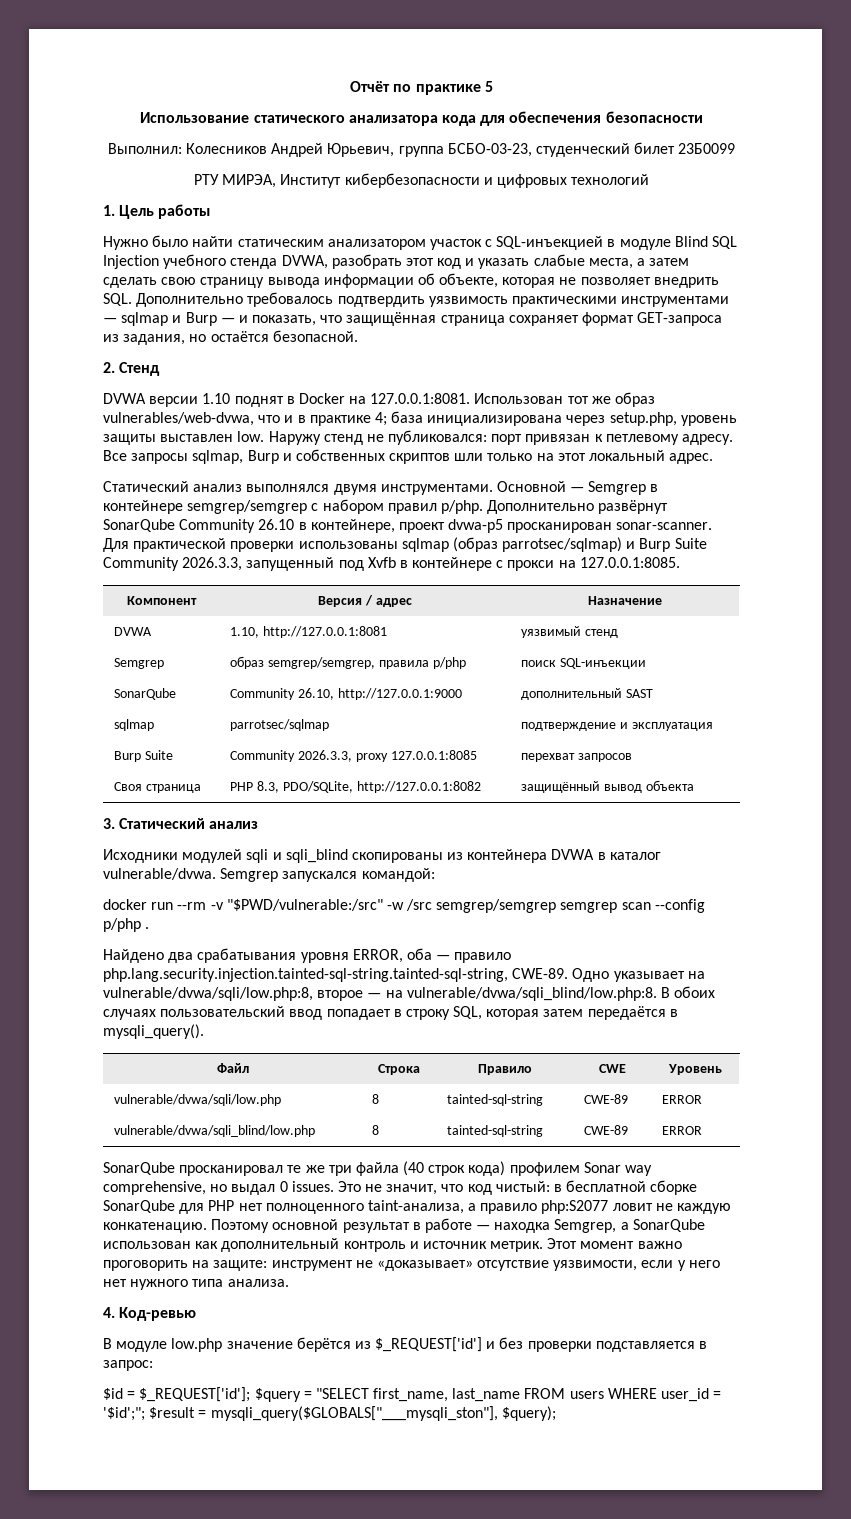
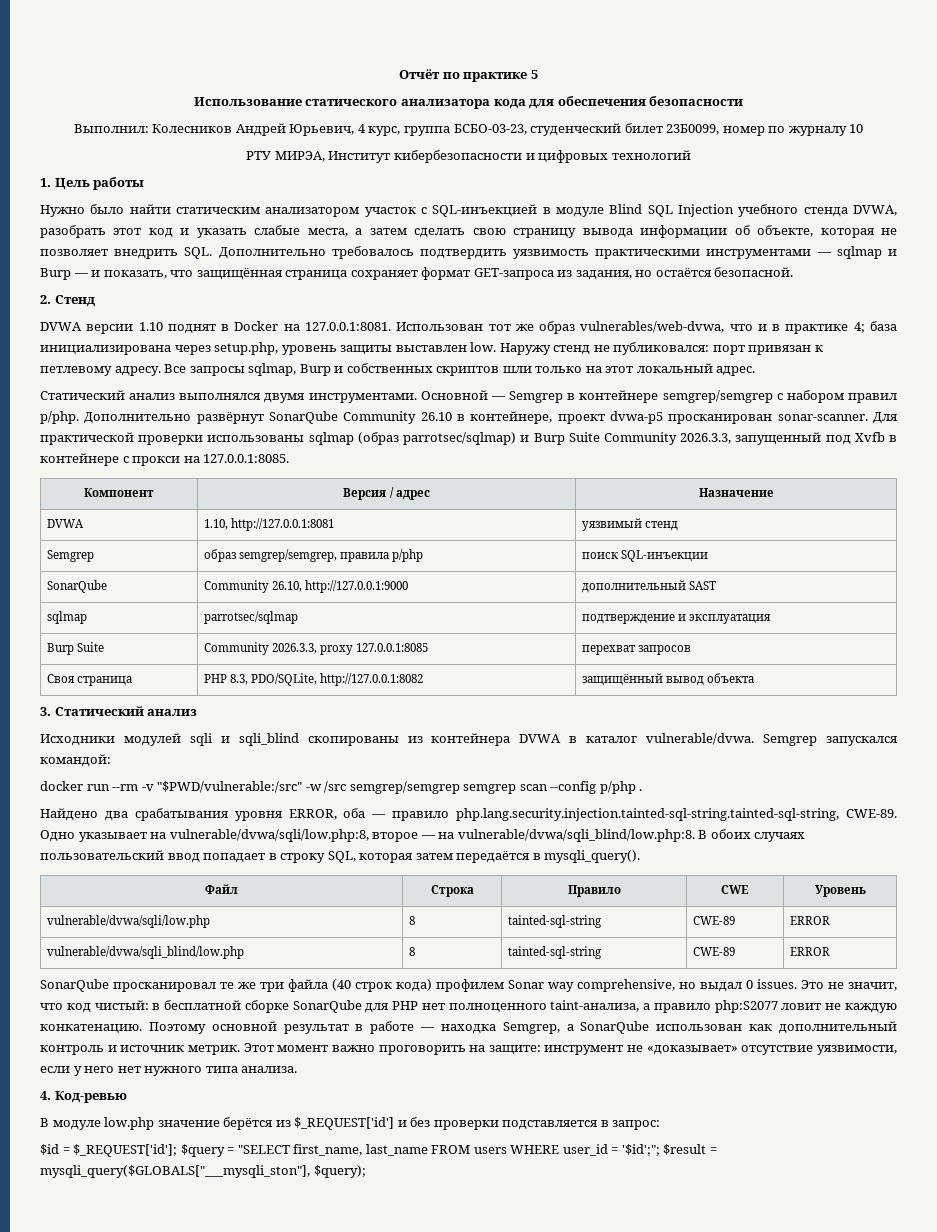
- Выполнил: Колесников Андрей Юрьевич, группа БСБО-03-23, студенческий билет 23Б0099
+ Выполнил: Колесников Андрей Юрьевич, 4 курс, группа БСБО-03-23, студенческий билет 23Б0099, номер по журналу 10

